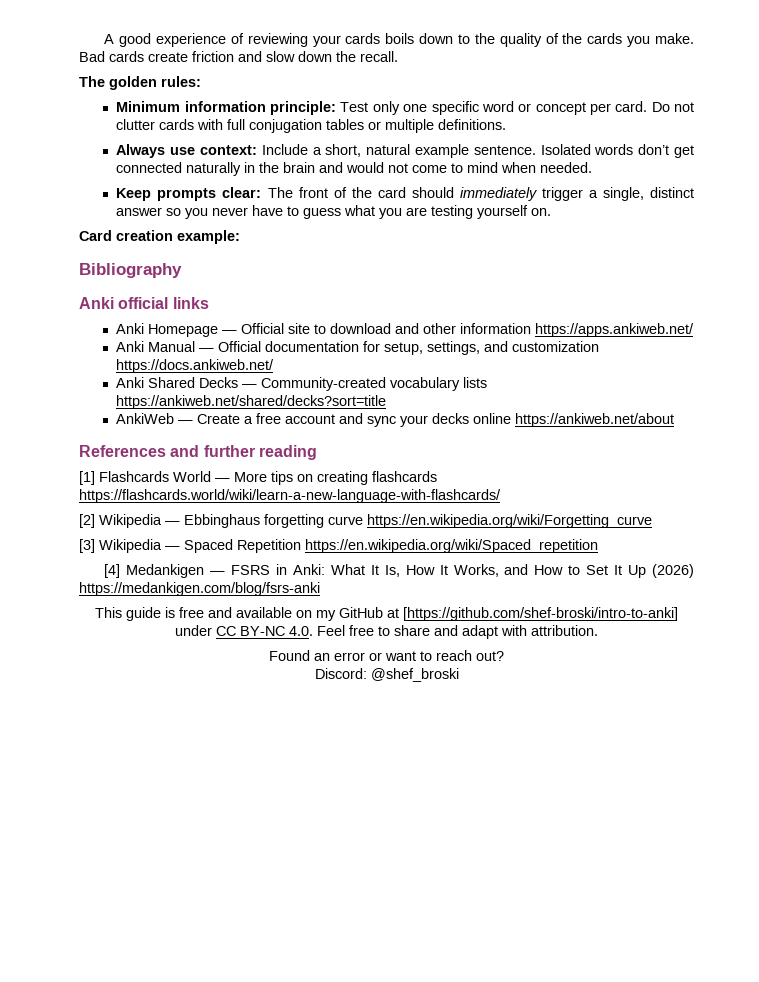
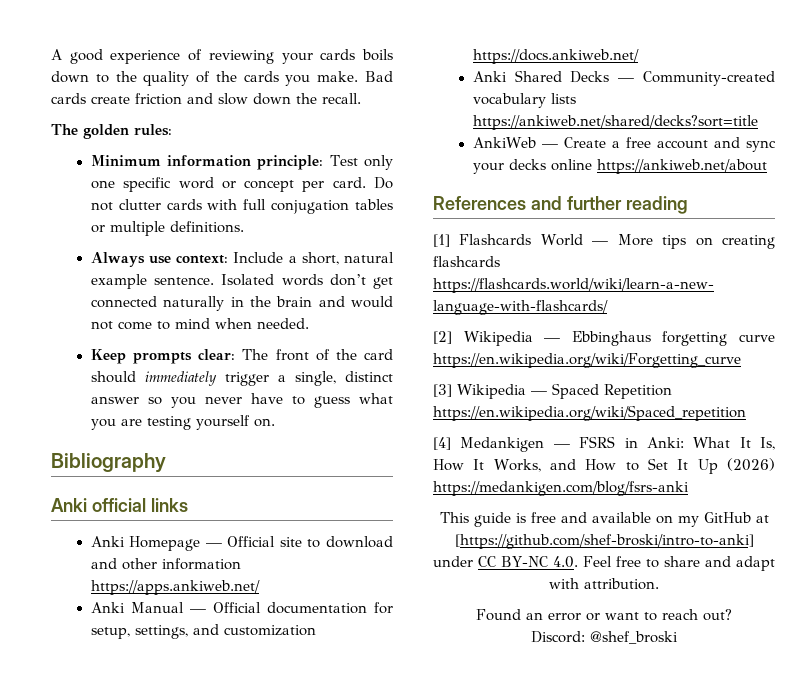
- Card creation example:

